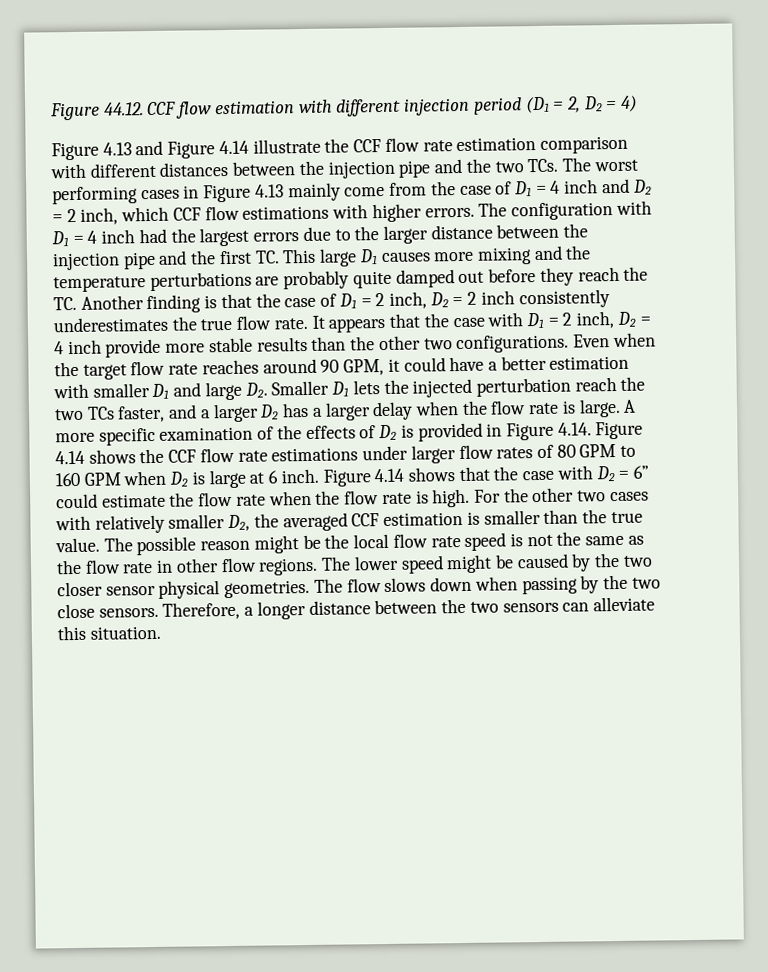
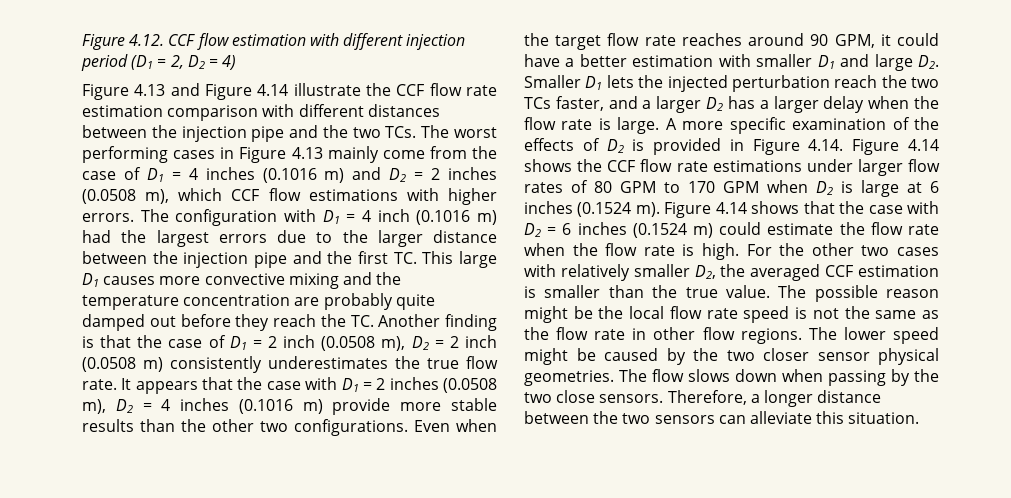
- Figure 44.12. CCF flow estimation with different injection period (D1 = 2, D2 = 4)
+ Figure 4.12. CCF flow estimation with different injection period (D1 = 2, D2 = 4)
- Figure 4.13 and Figure 4.14 illustrate the CCF flow rate estimation comparison with different distances between the injection pipe and the two TCs. The worst performing cases in Figure 4.13 mainly come from the case of D1 = 4 inch and D2 = 2 inch, which CCF flow estimations with higher errors.
+ Figure 4.13 and Figure 4.14 illustrate the CCF flow rate estimation comparison with different distances between the injection pipe and the two TCs. The worst performing cases in Figure 4.13 mainly come from the case of D1 = 4 inches (0.1016 m) and D2 = 2 inches (0.0508 m), which CCF flow estimations with higher errors.
- The configuration with D1 = 4 inch had the largest errors due to the larger distance between the injection pipe and the first TC. This large D1 causes more mixing and the temperature perturbations are probably quite damped out before they reach the TC. Another finding is that the case of D1 = 2 inch, D2 = 2 inch consistently underestimates the true flow rate.
+ The configuration with D1 = 4 inch (0.1016 m) had the largest errors due to the larger distance between the injection pipe and the first TC. This large D1 causes more convective mixing and the temperature concentration are probably quite damped out before they reach the TC. Another finding is that the case of D1 = 2 inch (0.0508 m), D2 = 2 inch (0.0508 m) consistently underestimates the true flow rate.
- It appears that the case with D1 = 2 inch, D2 = 4 inch provide more stable results than the other two configurations.
+ It appears that the case with D1 = 2 inches (0.0508 m), D2 = 4 inches (0.1016 m) provide more stable results than the other two configurations.
- A more specific examination of the effects of D2 is provided in Figure 4.14. Figure 4.14 shows the CCF flow rate estimations under larger flow rates of 80 GPM to 160 GPM when D2 is large at 6 inch.
+ A more specific examination of the effects of D2 is provided in Figure 4.14. Figure 4.14 shows the CCF flow rate estimations under larger flow rates of 80 GPM to 170 GPM when D2 is large at 6 inches (0.1524 m).
- Figure 4.14 shows that the case with D2 = 6” could estimate the flow rate when the flow rate is high.
+ Figure 4.14 shows that the case with D2 = 6 inches (0.1524 m) could estimate the flow rate when the flow rate is high.

